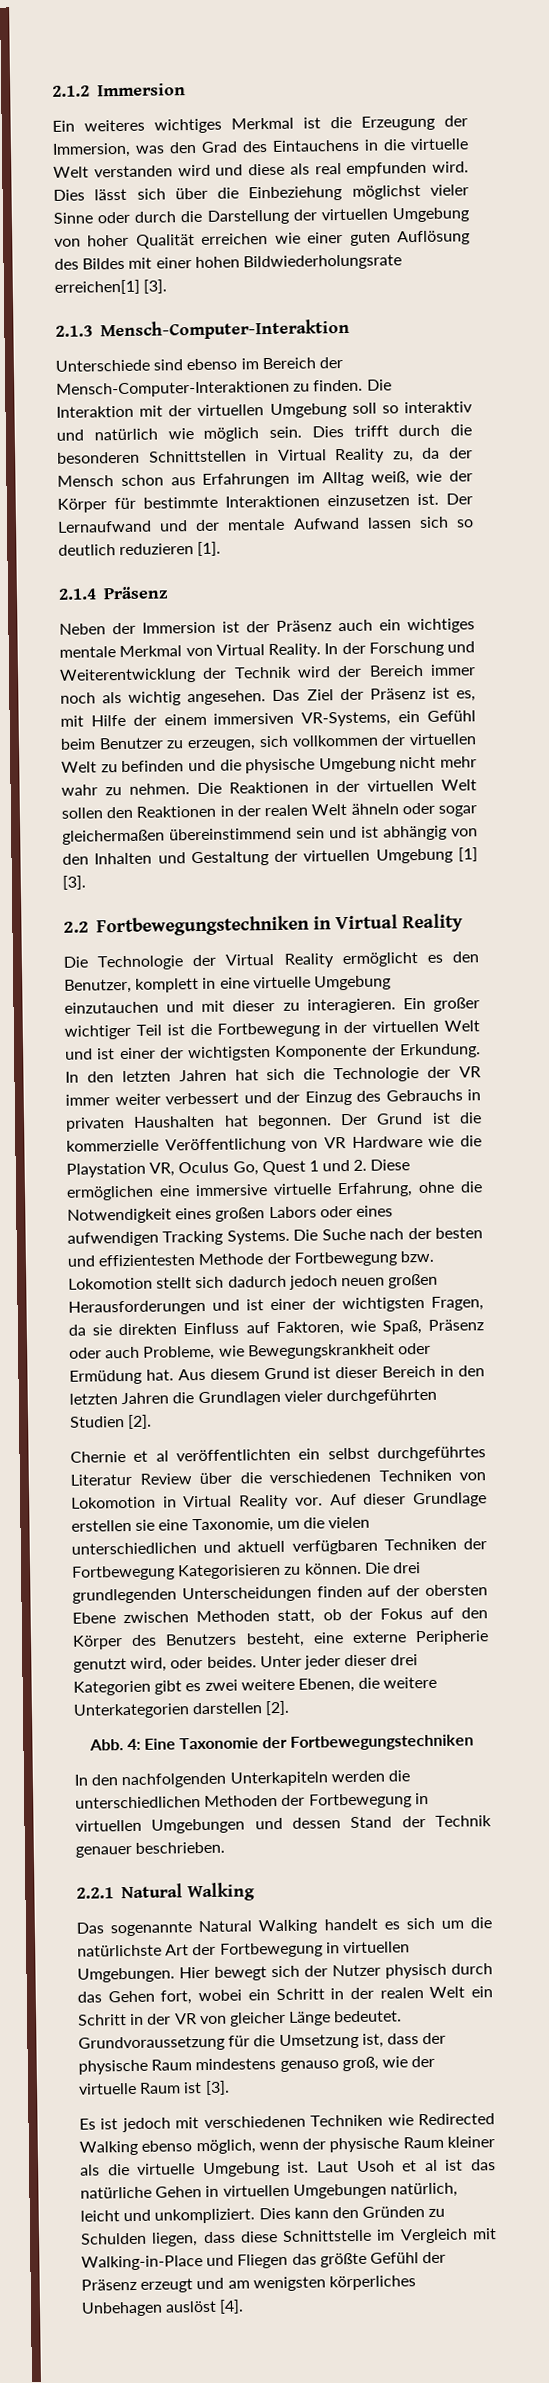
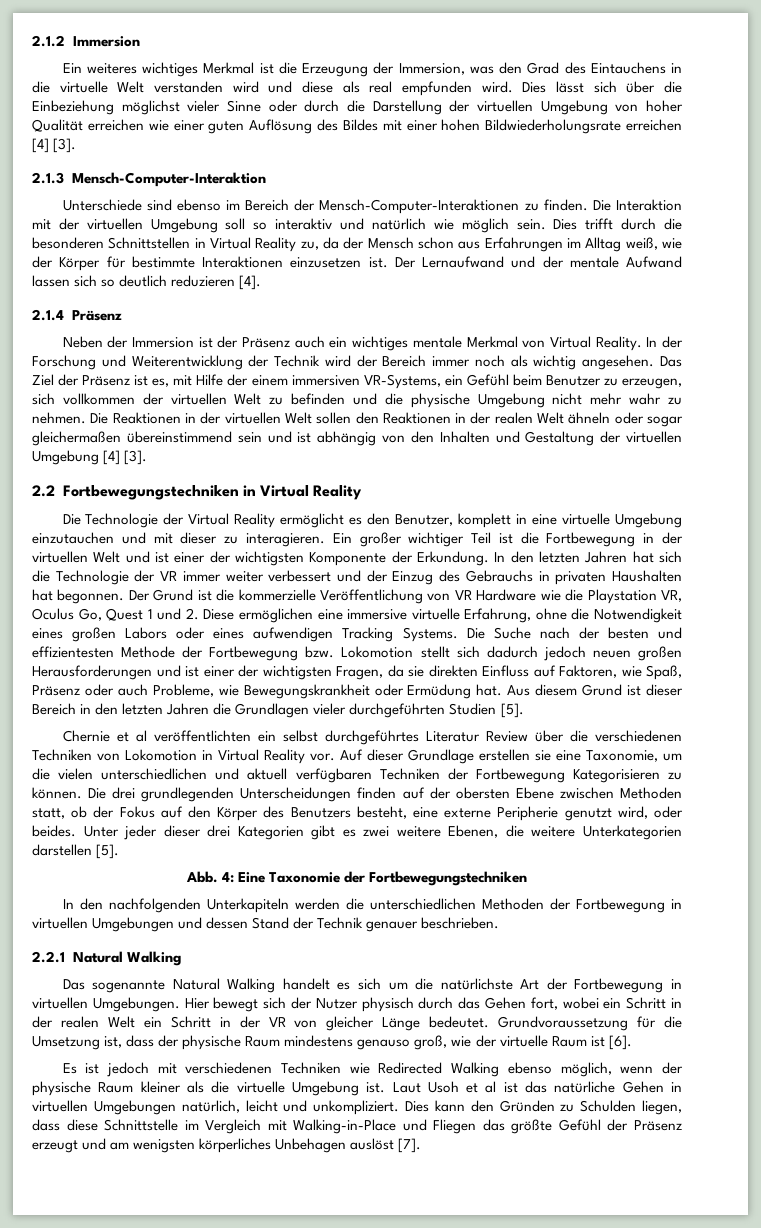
- Dies lässt sich über die Einbeziehung möglichst vieler Sinne oder durch die Darstellung der virtuellen Umgebung von hoher Qualität erreichen wie einer guten Auflösung des Bildes mit einer hohen Bildwiederholungsrate erreichen[1] [3].
+ Dies lässt sich über die Einbeziehung möglichst vieler Sinne oder durch die Darstellung der virtuellen Umgebung von hoher Qualität erreichen wie einer guten Auflösung des Bildes mit einer hohen Bildwiederholungsrate erreichen [4] [3].
- Der Lernaufwand und der mentale Aufwand lassen sich so deutlich reduzieren [1].
+ Der Lernaufwand und der mentale Aufwand lassen sich so deutlich reduzieren [4].
- Die Reaktionen in der virtuellen Welt sollen den Reaktionen in der realen Welt ähneln oder sogar gleichermaßen übereinstimmend sein und ist abhängig von den Inhalten und Gestaltung der virtuellen Umgebung [1] [3].
+ Die Reaktionen in der virtuellen Welt sollen den Reaktionen in der realen Welt ähneln oder sogar gleichermaßen übereinstimmend sein und ist abhängig von den Inhalten und Gestaltung der virtuellen Umgebung [4] [3].
- Aus diesem Grund ist dieser Bereich in den letzten Jahren die Grundlagen vieler durchgeführten Studien [2].
+ Aus diesem Grund ist dieser Bereich in den letzten Jahren die Grundlagen vieler durchgeführten Studien [5].
- Unter jeder dieser drei Kategorien gibt es zwei weitere Ebenen, die weitere Unterkategorien darstellen [2].
+ Unter jeder dieser drei Kategorien gibt es zwei weitere Ebenen, die weitere Unterkategorien darstellen [5].
- Grundvoraussetzung für die Umsetzung ist, dass der physische Raum mindestens genauso groß, wie der virtuelle Raum ist [3].
+ Grundvoraussetzung für die Umsetzung ist, dass der physische Raum mindestens genauso groß, wie der virtuelle Raum ist [6].
- Dies kann den Gründen zu Schulden liegen, dass diese Schnittstelle im Vergleich mit Walking-in-Place und Fliegen das größte Gefühl der Präsenz erzeugt und am wenigsten körperliches Unbehagen auslöst [4].
+ Dies kann den Gründen zu Schulden liegen, dass diese Schnittstelle im Vergleich mit Walking-in-Place und Fliegen das größte Gefühl der Präsenz erzeugt und am wenigsten körperliches Unbehagen auslöst [7].

